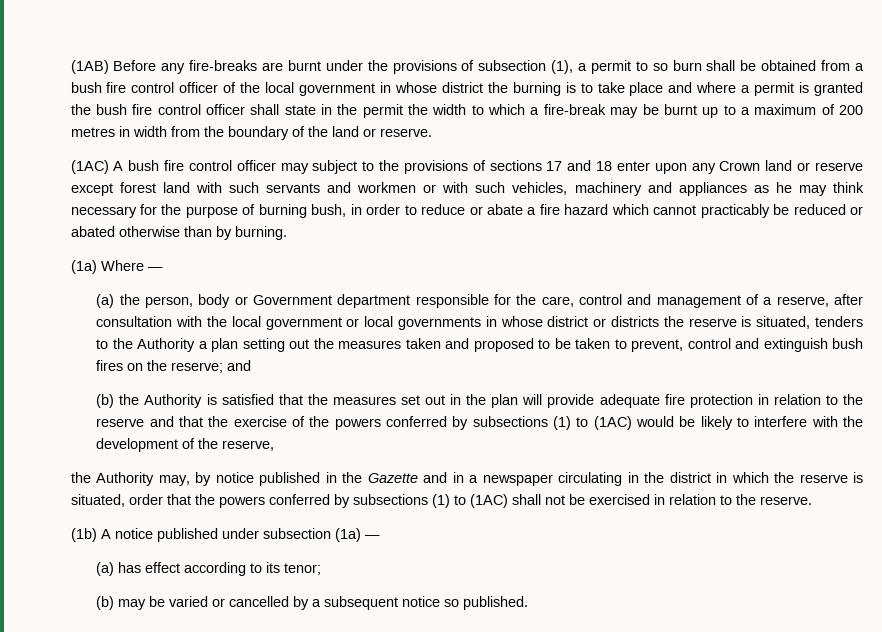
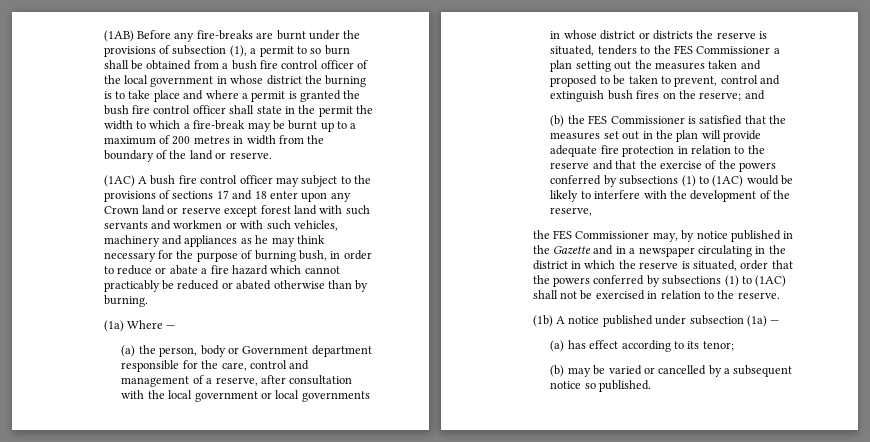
- (a) the person, body or Government department responsible for the care, control and management of a reserve, after consultation with the local government or local governments in whose district or districts the reserve is situated, tenders to the Authority a plan setting out the measures taken and proposed to be taken to prevent, control and extinguish bush fires on the reserve;
+ (a) the person, body or Government department responsible for the care, control and management of a reserve, after consultation with the local government or local governments in whose district or districts the reserve is situated, tenders to the FES Commissioner a plan setting out the measures taken and proposed to be taken to prevent, control and extinguish bush fires on the reserve;
- (b) the Authority is satisfied that the measures set out in the plan will provide adequate fire protection in relation to the reserve and that the exercise of the powers conferred by subsections (1) to (1AC) would be likely to interfere with the development of the reserve,
+ (b) the FES Commissioner is satisfied that the measures set out in the plan will provide adequate fire protection in relation to the reserve and that the exercise of the powers conferred by subsections (1) to (1AC) would be likely to interfere with the development of the reserve,
- the Authority may, by notice published in the Gazette and in a newspaper circulating in the district in which the reserve is situated, order that the powers conferred by subsections (1) to (1AC) shall not be exercised in relation to the reserve.
+ the FES Commissioner may, by notice published in the Gazette and in a newspaper circulating in the district in which the reserve is situated, order that the powers conferred by subsections (1) to (1AC) shall not be exercised in relation to the reserve.

